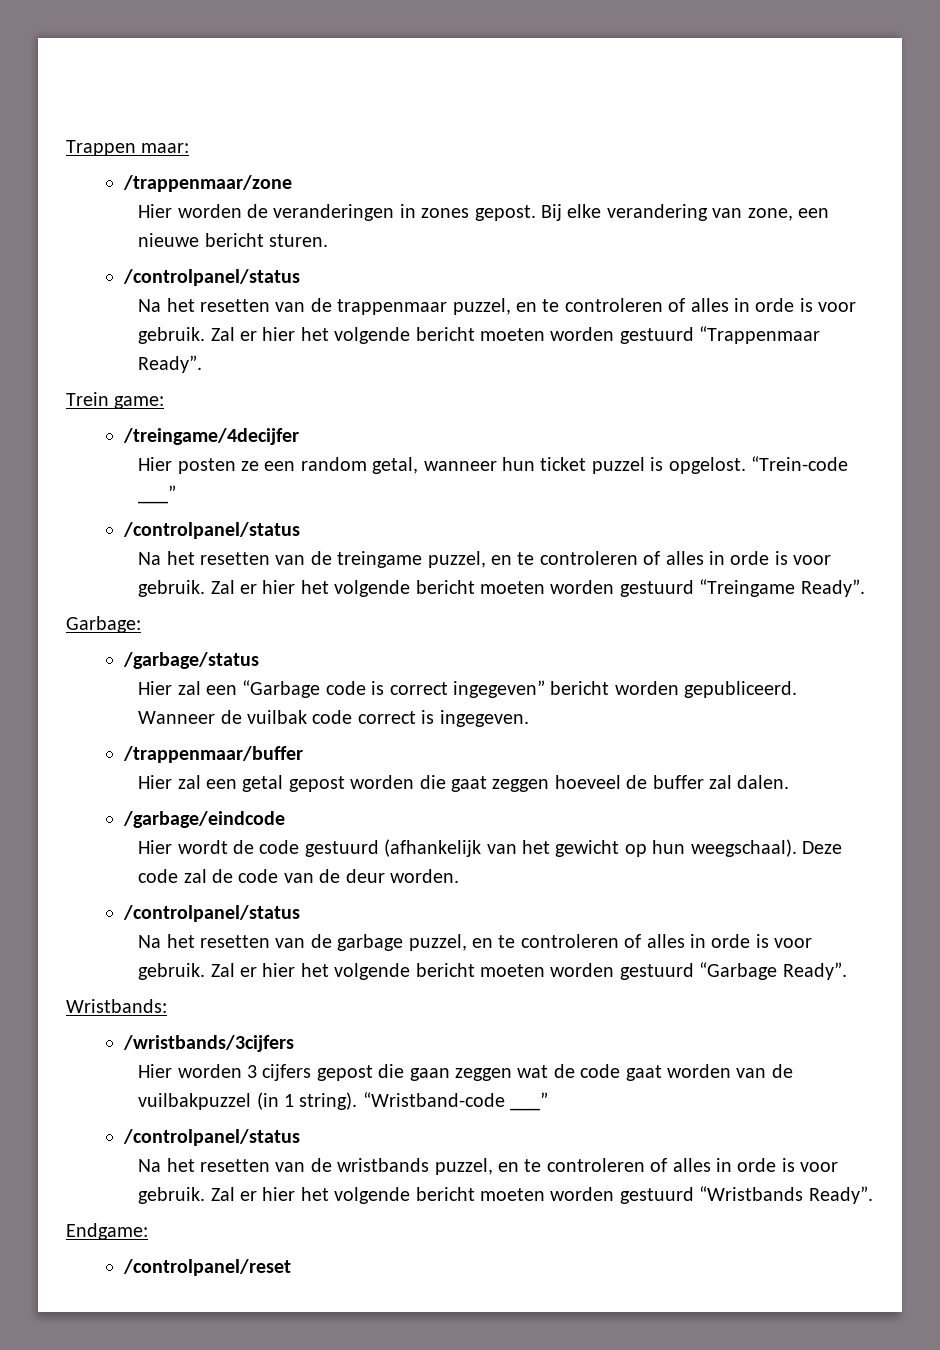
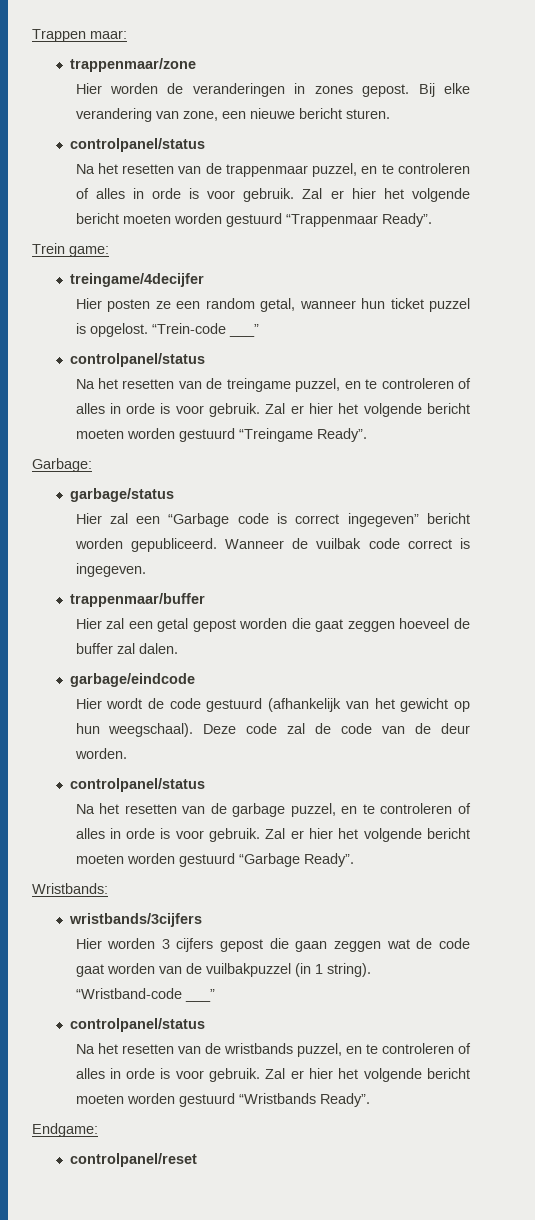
- /trappenmaar/zone
+ trappenmaar/zone
  Bij elke verandering van zone, een nieuwe bericht sturen.
- /controlpanel/status
+ controlpanel/status
- /treingame/4decijfer
+ treingame/4decijfer
  “Trein-code ___”
- /controlpanel/status
+ controlpanel/status
- /garbage/status
+ garbage/status
- /trappenmaar/buffer
+ trappenmaar/buffer
- /garbage/eindcode
+ garbage/eindcode
  Deze code zal de code van de deur worden.
- /controlpanel/status
+ controlpanel/status
- /wristbands/3cijfers
+ wristbands/3cijfers
  “Wristband-code ___”
- /controlpanel/status
+ controlpanel/status
- /controlpanel/reset
+ controlpanel/reset

